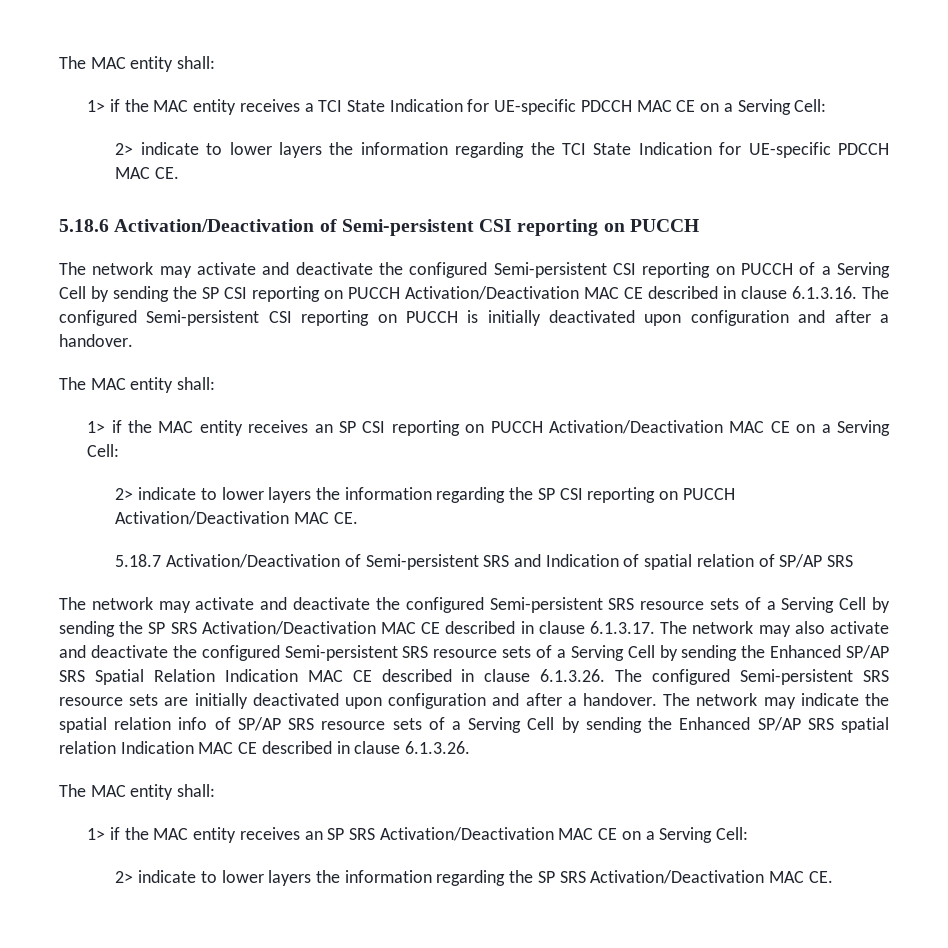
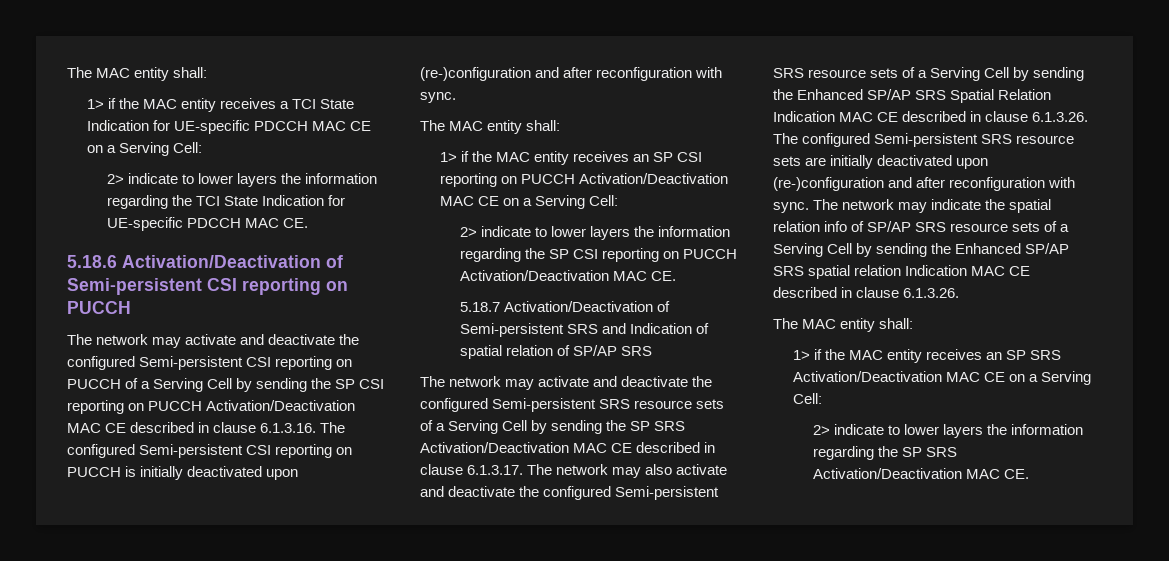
- The network may activate and deactivate the configured Semi-persistent CSI reporting on PUCCH of a Serving Cell by sending the SP CSI reporting on PUCCH Activation/Deactivation MAC CE described in clause 6.1.3.16. The configured Semi-persistent CSI reporting on PUCCH is initially deactivated upon configuration and after a handover.
+ The network may activate and deactivate the configured Semi-persistent CSI reporting on PUCCH of a Serving Cell by sending the SP CSI reporting on PUCCH Activation/Deactivation MAC CE described in clause 6.1.3.16. The configured Semi-persistent CSI reporting on PUCCH is initially deactivated upon (re-)configuration and after reconfiguration with sync.
- The network may activate and deactivate the configured Semi-persistent SRS resource sets of a Serving Cell by sending the SP SRS Activation/Deactivation MAC CE described in clause 6.1.3.17. The network may also activate and deactivate the configured Semi-persistent SRS resource sets of a Serving Cell by sending the Enhanced SP/AP SRS Spatial Relation Indication MAC CE described in clause 6.1.3.26. The configured Semi-persistent SRS resource sets are initially deactivated upon configuration and after a handover.
+ The network may activate and deactivate the configured Semi-persistent SRS resource sets of a Serving Cell by sending the SP SRS Activation/Deactivation MAC CE described in clause 6.1.3.17. The network may also activate and deactivate the configured Semi-persistent SRS resource sets of a Serving Cell by sending the Enhanced SP/AP SRS Spatial Relation Indication MAC CE described in clause 6.1.3.26. The configured Semi-persistent SRS resource sets are initially deactivated upon (re-)configuration and after reconfiguration with sync.

